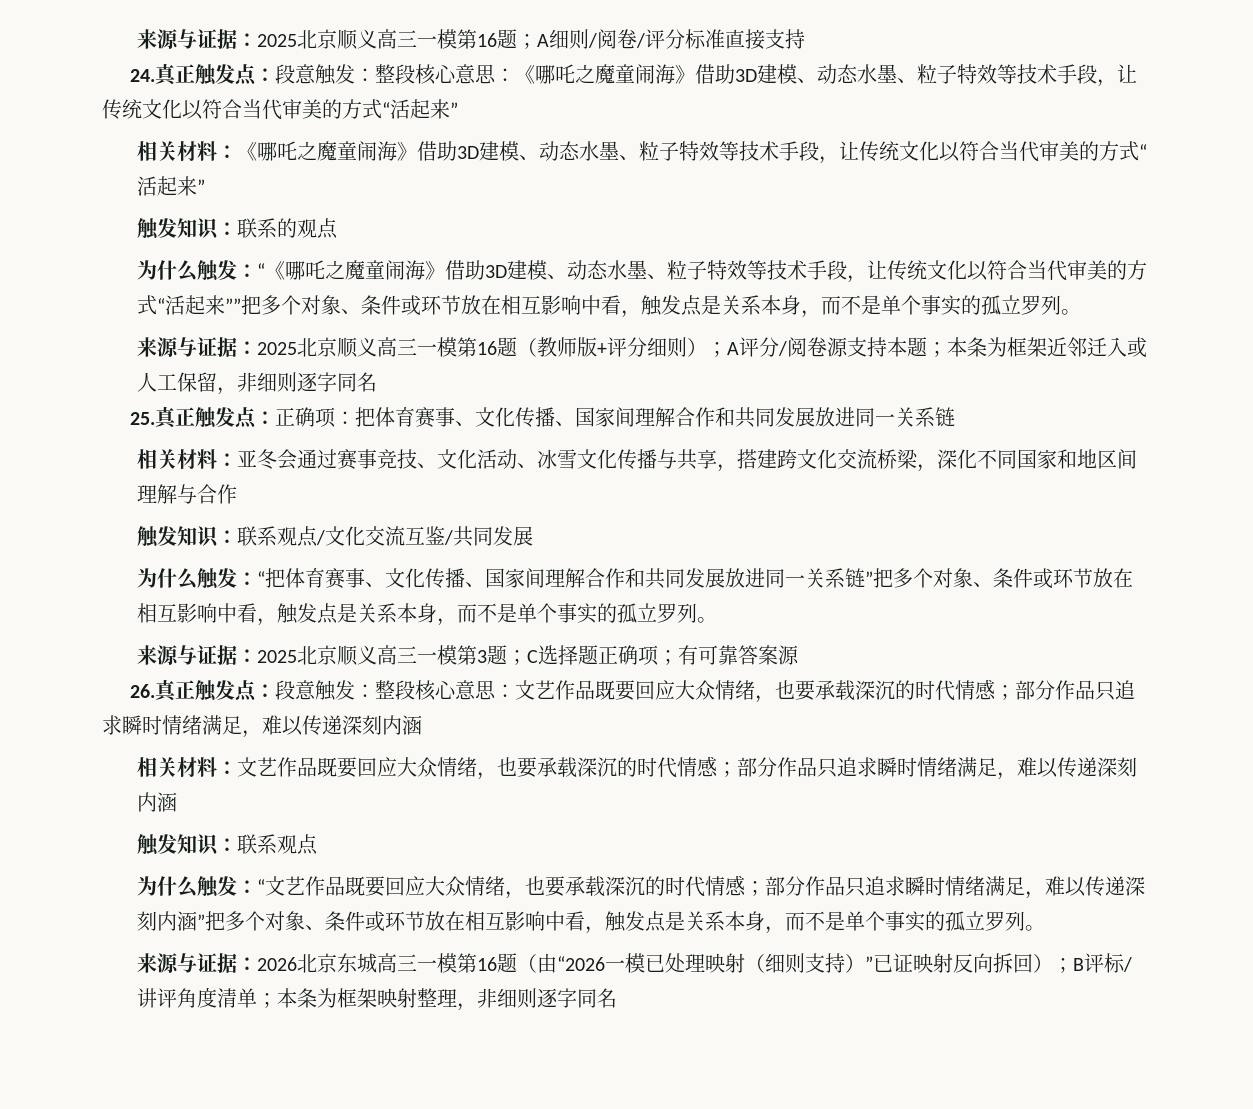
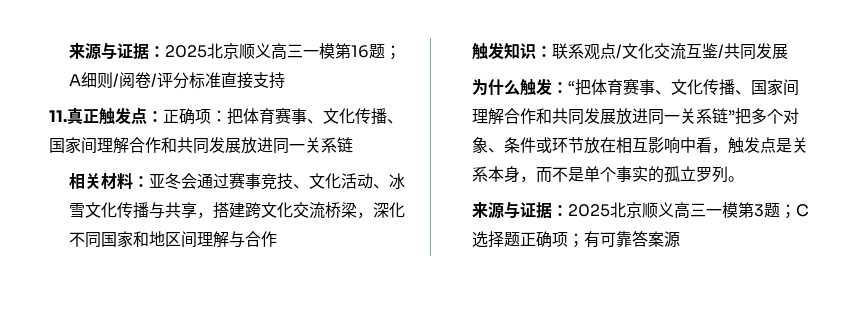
- 24.真正触发点：段意触发：整段核心意思：《哪吒之魔童闹海》借助3D建模、动态水墨、粒子特效等技术手段，让传统文化以符合当代审美的方式“活起来”
- 相关材料：《哪吒之魔童闹海》借助3D建模、动态水墨、粒子特效等技术手段，让传统文化以符合当代审美的方式“活起来”
- 触发知识：联系的观点
- 为什么触发：“《哪吒之魔童闹海》借助3D建模、动态水墨、粒子特效等技术手段，让传统文化以符合当代审美的方式“活起来””把多个对象、条件或环节放在相互影响中看，触发点是关系本身，而不是单个事实的孤立罗列。
- 来源与证据：2025北京顺义高三一模第16题（教师版+评分细则）；A评分/阅卷源支持本题；本条为框架近邻迁入或人工保留，非细则逐字同名
- 25.真正触发点：正确项：把体育赛事、文化传播、国家间理解合作和共同发展放进同一关系链
+ 11.真正触发点：正确项：把体育赛事、文化传播、国家间理解合作和共同发展放进同一关系链
- 26.真正触发点：段意触发：整段核心意思：文艺作品既要回应大众情绪，也要承载深沉的时代情感；部分作品只追求瞬时情绪满足，难以传递深刻内涵
- 相关材料：文艺作品既要回应大众情绪，也要承载深沉的时代情感；部分作品只追求瞬时情绪满足，难以传递深刻内涵
- 触发知识：联系观点
- 为什么触发：“文艺作品既要回应大众情绪，也要承载深沉的时代情感；部分作品只追求瞬时情绪满足，难以传递深刻内涵”把多个对象、条件或环节放在相互影响中看，触发点是关系本身，而不是单个事实的孤立罗列。
- 来源与证据：2026北京东城高三一模第16题（由“2026一模已处理映射（细则支持）”已证映射反向拆回）；B评标/讲评角度清单；本条为框架映射整理，非细则逐字同名

